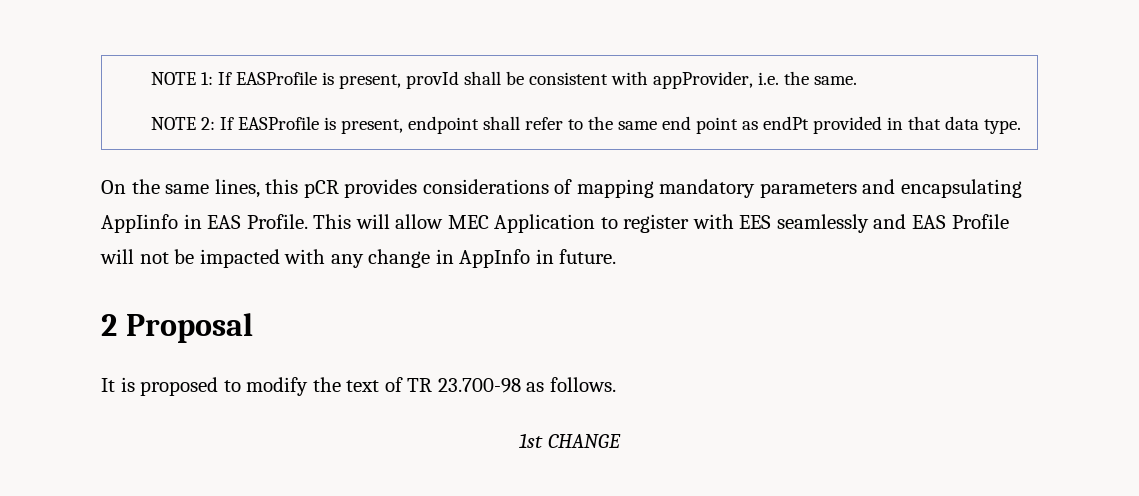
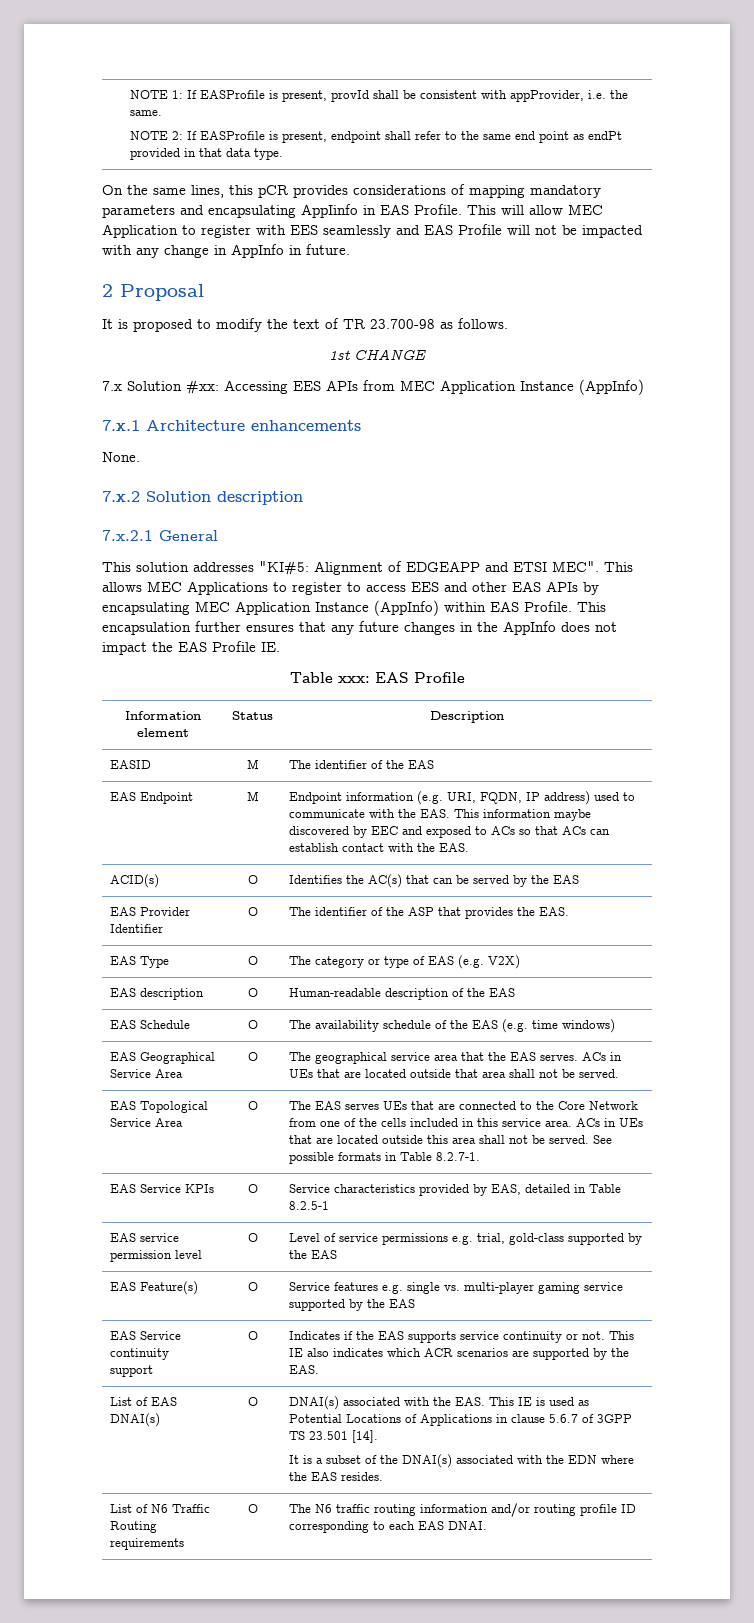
+ 7.x Solution #xx: Accessing EES APIs from MEC Application Instance (AppInfo)
+ 7.x.1 Architecture enhancements
+ None.
+ 7.x.2 Solution description
+ 7.x.2.1 General
+ This solution addresses "KI#5: Alignment of EDGEAPP and ETSI MEC". This allows MEC Applications to register to access EES and other EAS APIs by encapsulating MEC Application Instance (AppInfo) within EAS Profile. This encapsulation further ensures that any future changes in the AppInfo does not impact the EAS Profile IE.
+ Table xxx: EAS Profile
+ Information element | Status | Description
+ EASID | M | The identifier of the EAS
+ EAS Endpoint | M | Endpoint information (e.g. URI, FQDN, IP address) used to communicate with the EAS. This information maybe discovered by EEC and exposed to ACs so that ACs can establish contact with the EAS.
+ ACID(s) | O | Identifies the AC(s) that can be served by the EAS
+ EAS Provider Identifier | O | The identifier of the ASP that provides the EAS.
+ EAS Type | O | The category or type of EAS (e.g. V2X)
+ EAS description | O | Human-readable description of the EAS
+ EAS Schedule | O | The availability schedule of the EAS (e.g. time windows)
+ EAS Geographical Service Area | O | The geographical service area that the EAS serves. ACs in UEs that are located outside that area shall not be served.
+ EAS Topological Service Area | O | The EAS serves UEs that are connected to the Core Network from one of the cells included in this service area. ACs in UEs that are located outside this area shall not be served. See possible formats in Table 8.2.7-1.
+ EAS Service KPIs | O | Service characteristics provided by EAS, detailed in Table 8.2.5-1
+ EAS service permission level | O | Level of service permissions e.g. trial, gold-class supported by the EAS
+ EAS Feature(s) | O | Service features e.g. single vs. multi-player gaming service supported by the EAS
+ EAS Service continuity support | O | Indicates if the EAS supports service continuity or not. This IE also indicates which ACR scenarios are supported by the EAS.
+ List of EAS DNAI(s) | O | DNAI(s) associated with the EAS. This IE is used as Potential Locations of Applications in clause 5.6.7 of 3GPP TS 23.501 [14].
+ It is a subset of the DNAI(s) associated with the EDN where the EAS resides.
+ List of N6 Traffic Routing requirements | O | The N6 traffic routing information and/or routing profile ID corresponding to each EAS DNAI.

